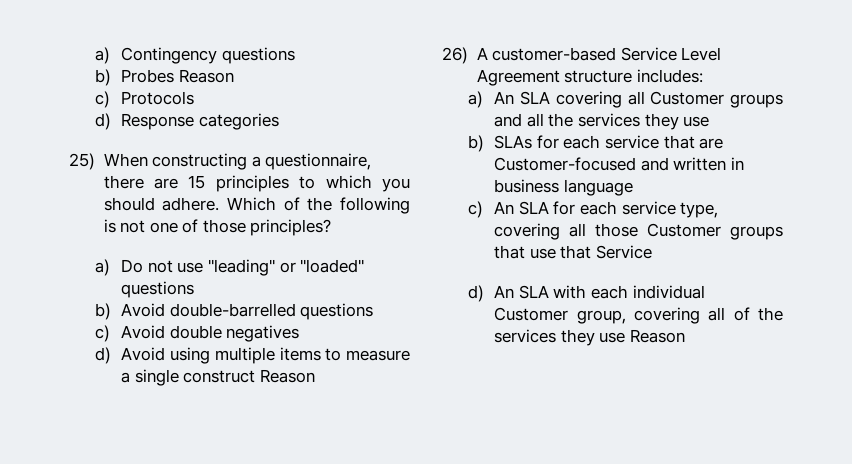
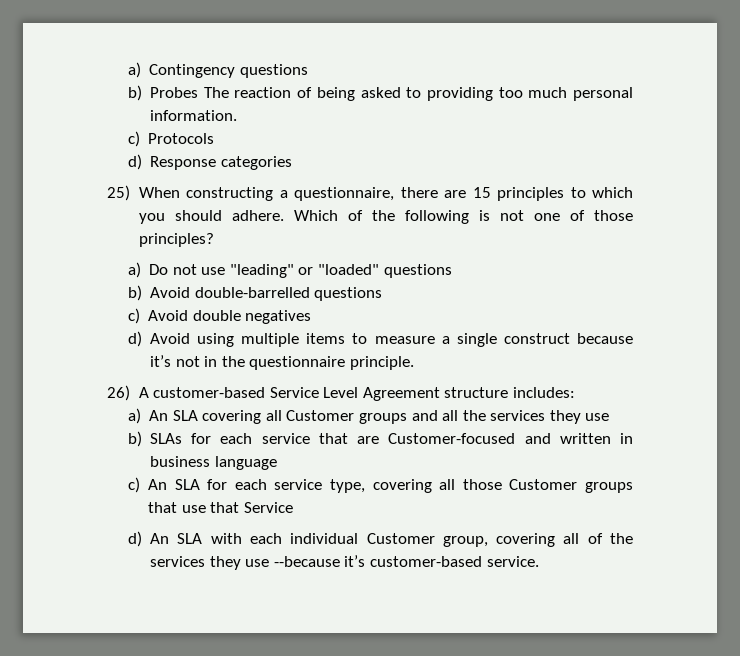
- b) Probes Reason
+ b) Probes The reaction of being asked to providing too much personal information.
- d) Avoid using multiple items to measure a single construct Reason
+ d) Avoid using multiple items to measure a single construct because it’s not in the questionnaire principle.
- d) An SLA with each individual Customer group, covering all of the services they use Reason
+ d) An SLA with each individual Customer group, covering all of the services they use --because it’s customer-based service.

